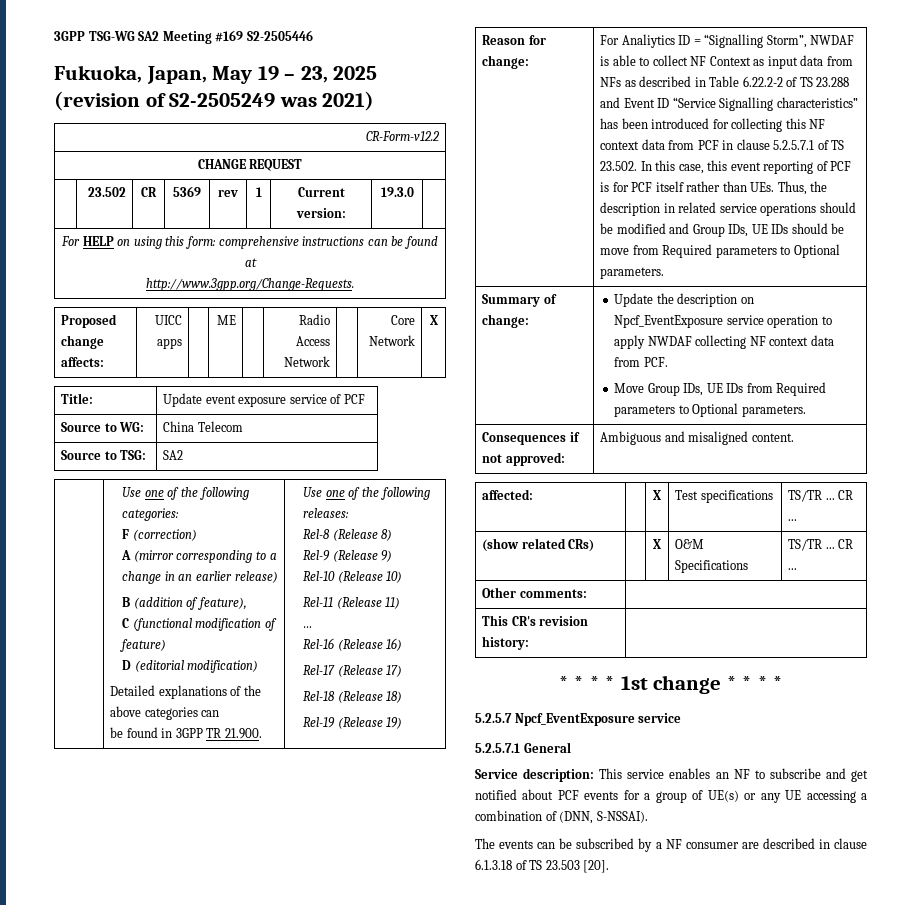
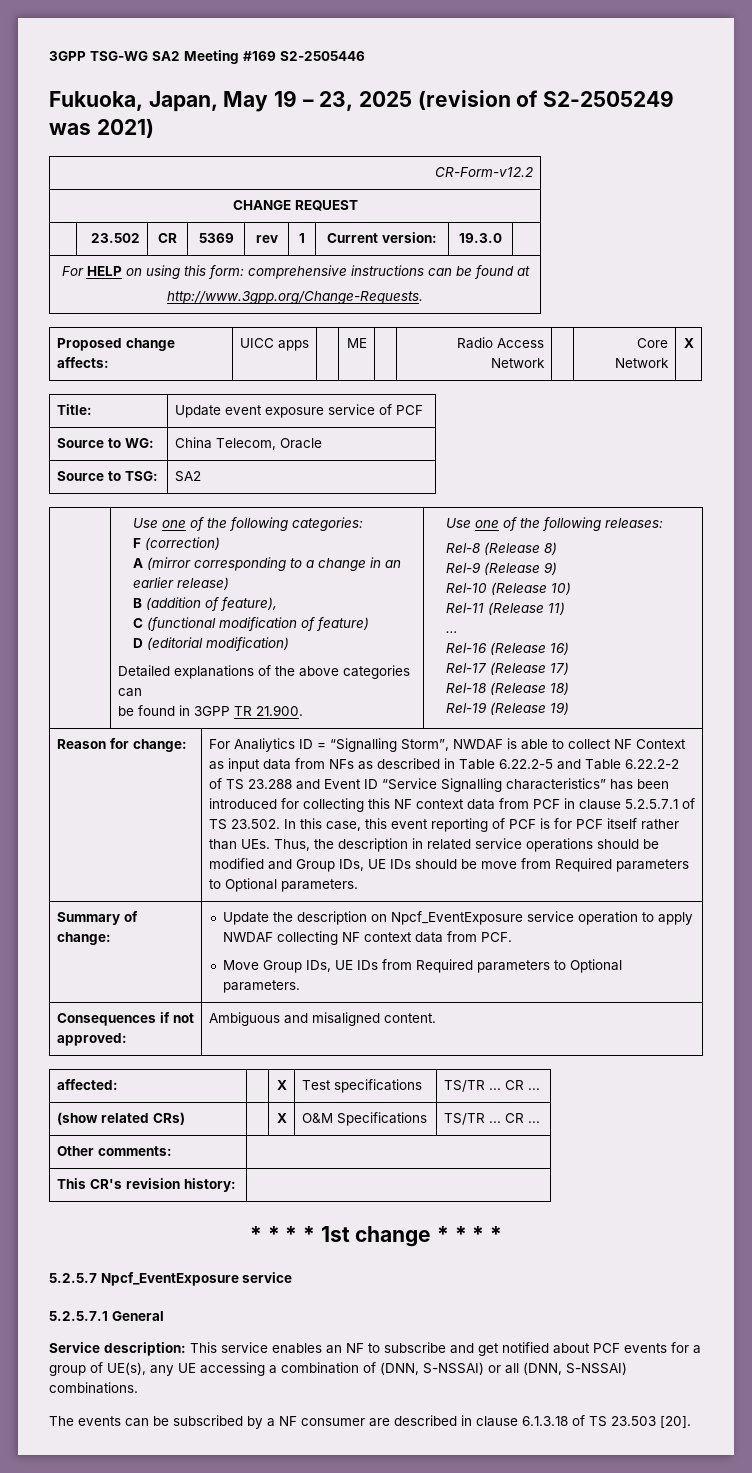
- Source to WG: | China Telecom
+ Source to WG: | China Telecom, Oracle
- For Analiytics ID = “Signalling Storm”, NWDAF is able to collect NF Context as input data from NFs as described in Table 6.22.2-2 of TS 23.288 and Event ID “Service Signalling characteristics” has been introduced for collecting this NF context data from PCF in clause 5.2.5.7.1 of TS 23.502. In this case, this event reporting of PCF is for PCF itself rather than UEs. Thus, the description in related service operations should be modified and Group IDs, UE IDs should be move from Required parameters to Optional parameters.
+ For Analiytics ID = “Signalling Storm”, NWDAF is able to collect NF Context as input data from NFs as described in Table 6.22.2-5 and Table 6.22.2-2 of TS 23.288 and Event ID “Service Signalling characteristics” has been introduced for collecting this NF context data from PCF in clause 5.2.5.7.1 of TS 23.502. In this case, this event reporting of PCF is for PCF itself rather than UEs. Thus, the description in related service operations should be modified and Group IDs, UE IDs should be move from Required parameters to Optional parameters.
- Service description: This service enables an NF to subscribe and get notified about PCF events for a group of UE(s) or any UE accessing a combination of (DNN, S-NSSAI).
+ Service description: This service enables an NF to subscribe and get notified about PCF events for a group of UE(s), any UE accessing a combination of (DNN, S-NSSAI) or all (DNN, S-NSSAI) combinations.

